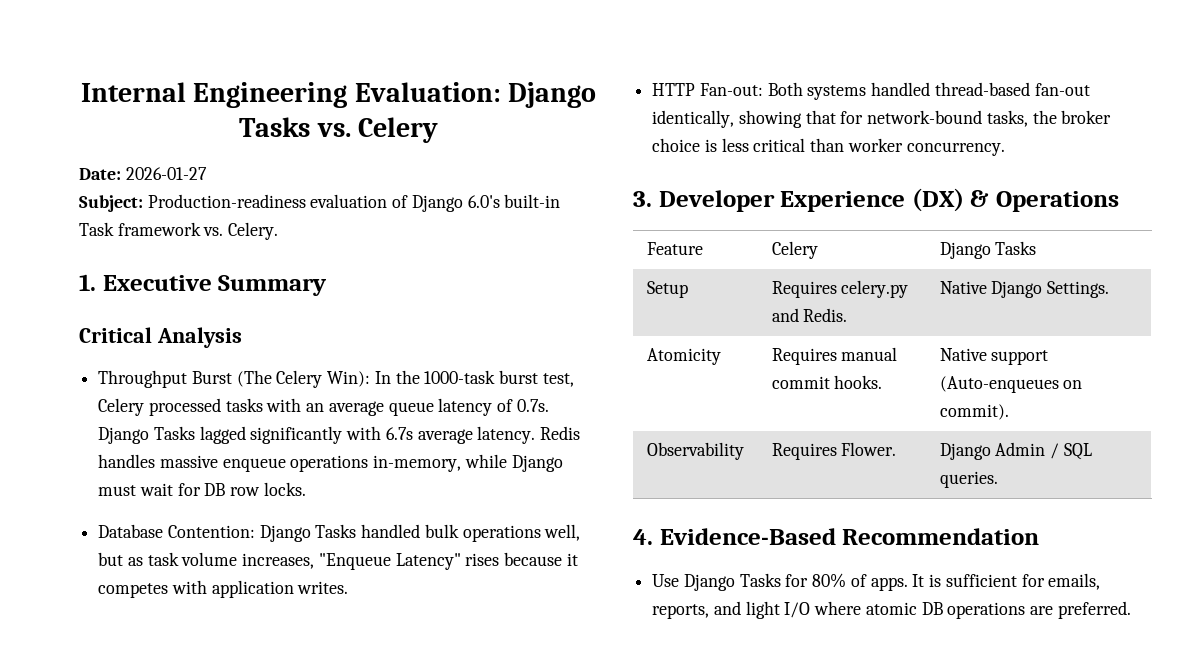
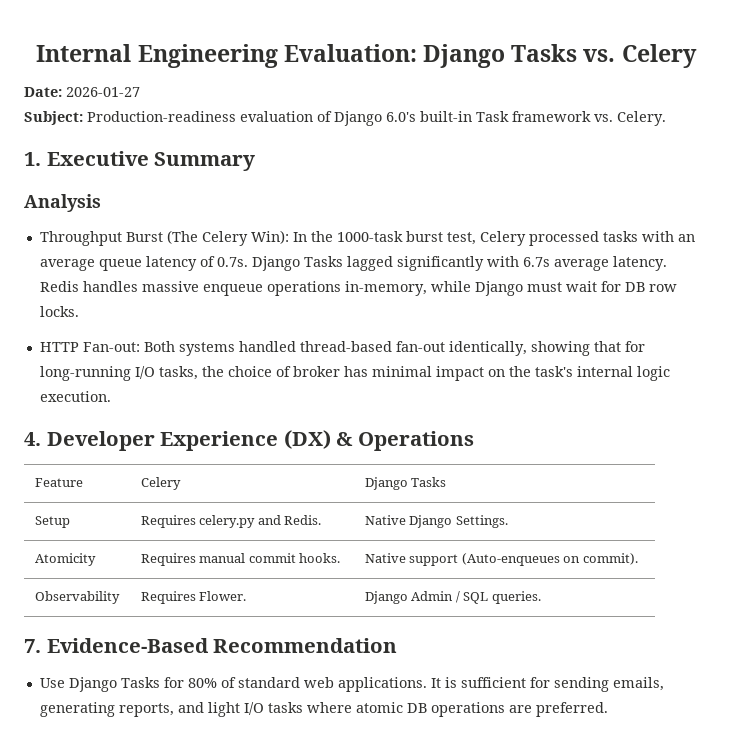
- Critical Analysis
+ Analysis
- Database Contention: Django Tasks handled bulk operations well, but as task volume increases, "Enqueue Latency" rises because it competes with application writes.
- HTTP Fan-out: Both systems handled thread-based fan-out identically, showing that for network-bound tasks, the broker choice is less critical than worker concurrency.
- 3. Developer Experience (DX) & Operations
+ HTTP Fan-out: Both systems handled thread-based fan-out identically, showing that for long-running I/O tasks, the choice of broker has minimal impact on the task's internal logic execution.
+ 4. Developer Experience (DX) & Operations
- 4. Evidence-Based Recommendation
+ 7. Evidence-Based Recommendation
- Use Django Tasks for 80% of apps.
+ Use Django Tasks for 80% of standard web applications.
- It is sufficient for emails, reports, and light I/O where atomic DB operations are preferred.
+ It is sufficient for sending emails, generating reports, and light I/O tasks where atomic DB operations are preferred.

